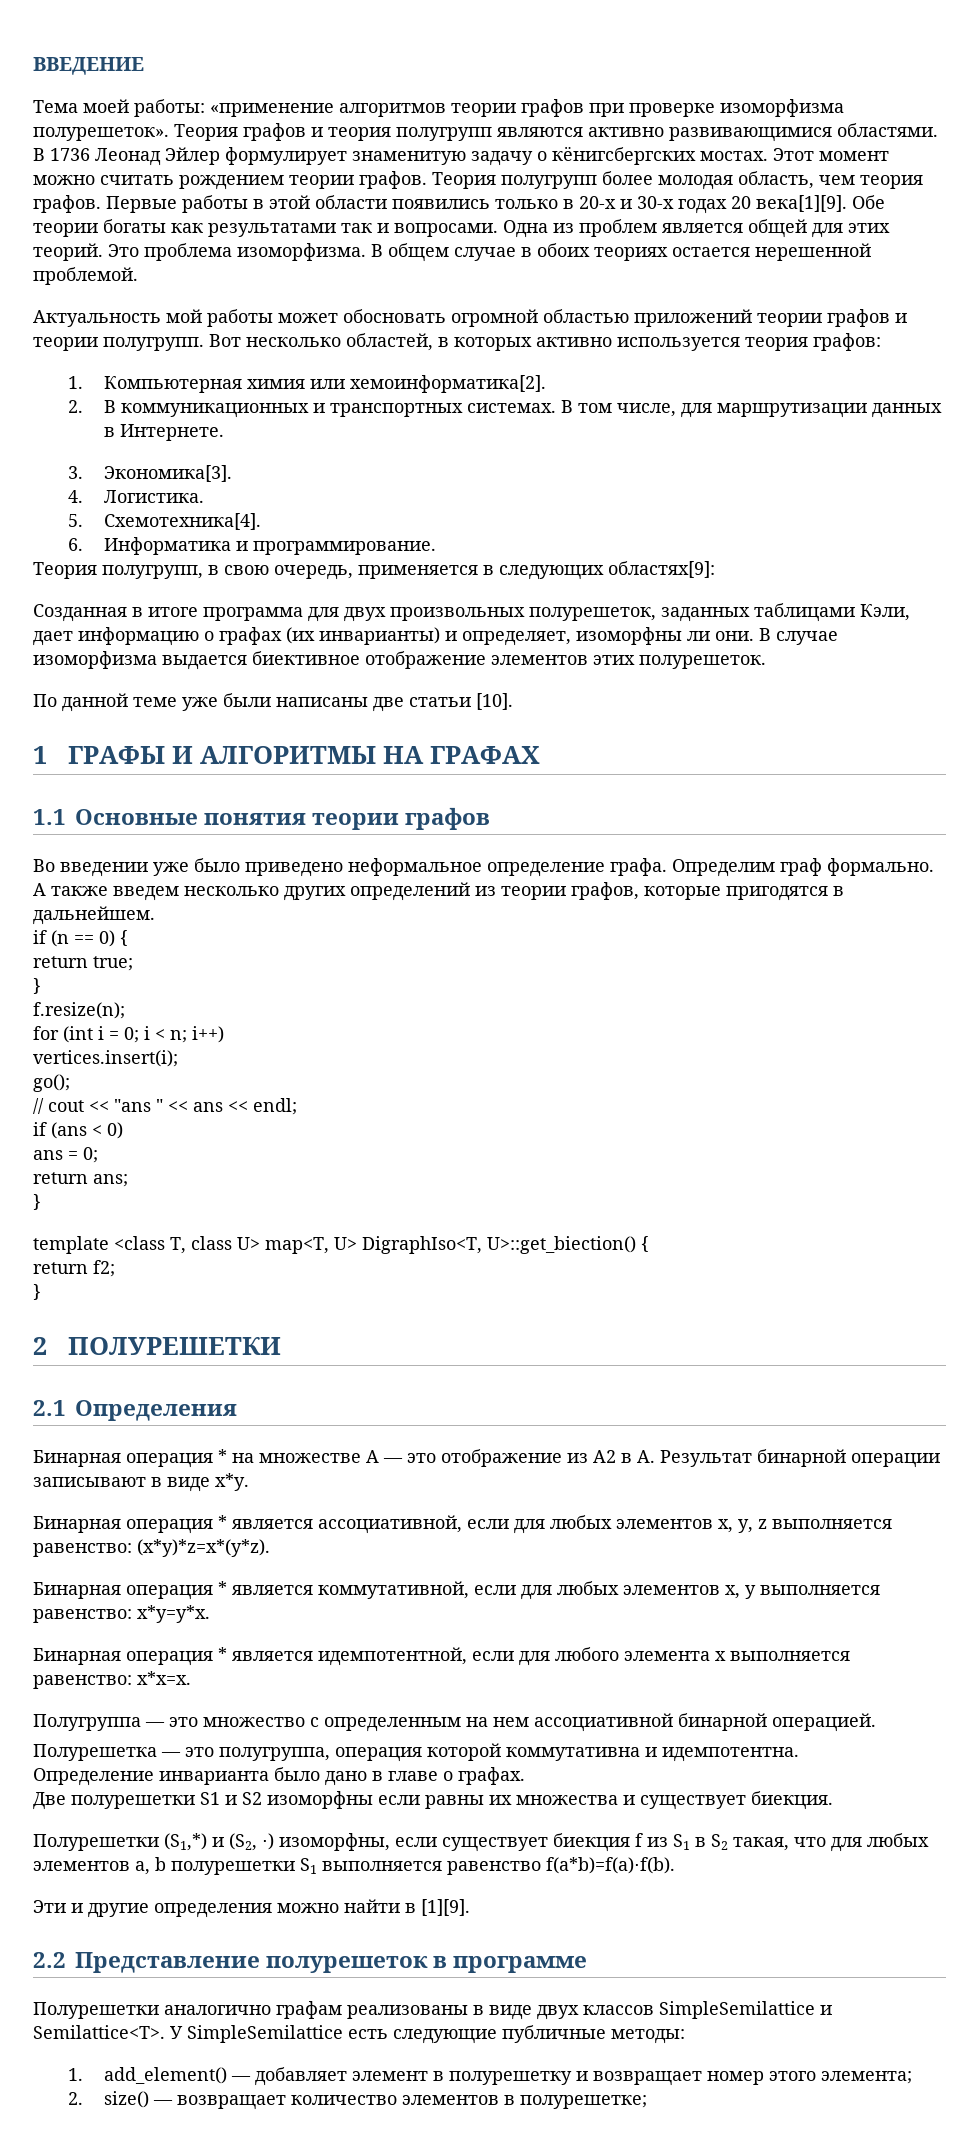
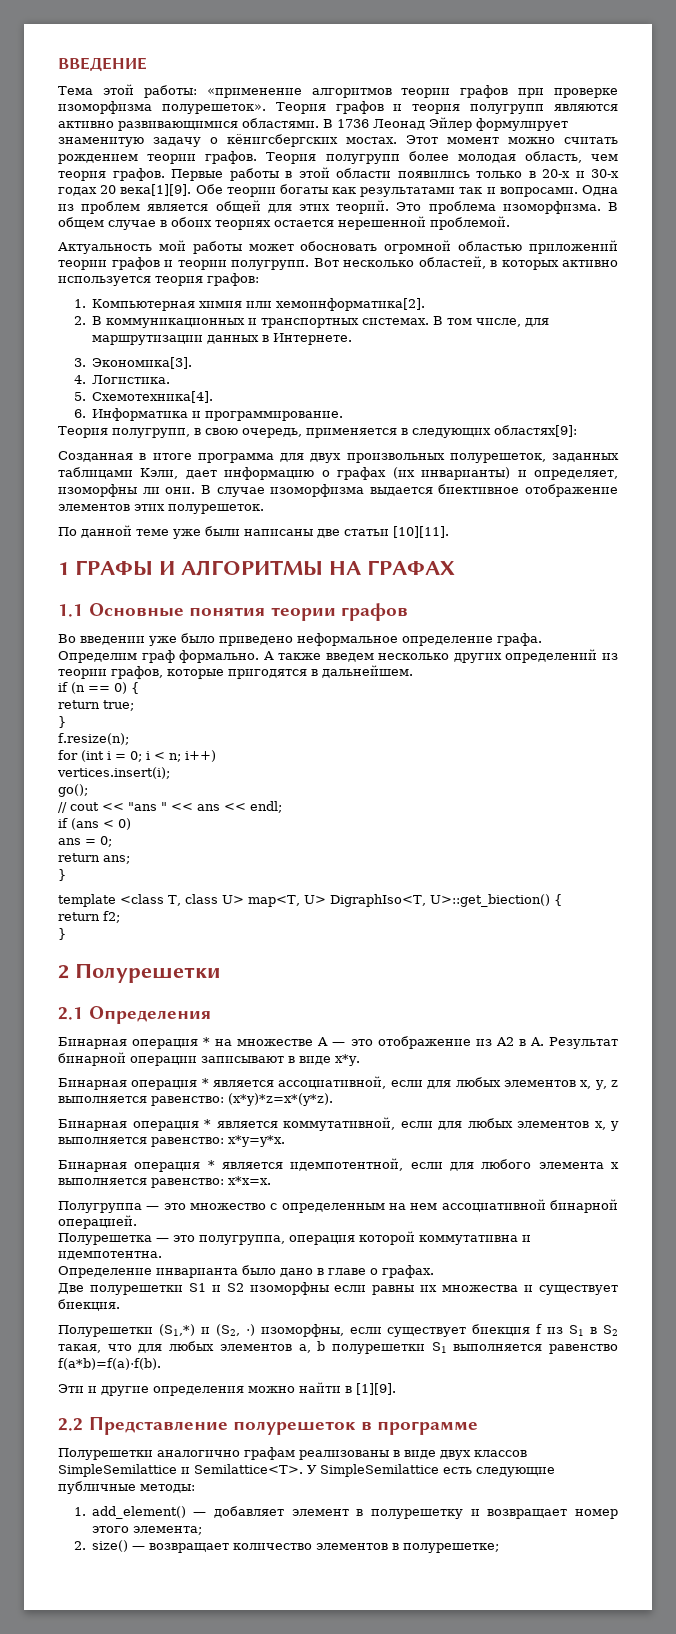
- Тема моей работы: «применение алгоритмов теории графов при проверке изоморфизма полурешеток».
+ Тема этой работы: «применение алгоритмов теории графов при проверке изоморфизма полурешеток».
- По данной теме уже были написаны две статьи [10].
+ По данной теме уже были написаны две статьи [10][11].
- 2 ПОЛУРЕШЕТКИ
+ 2 Полурешетки

